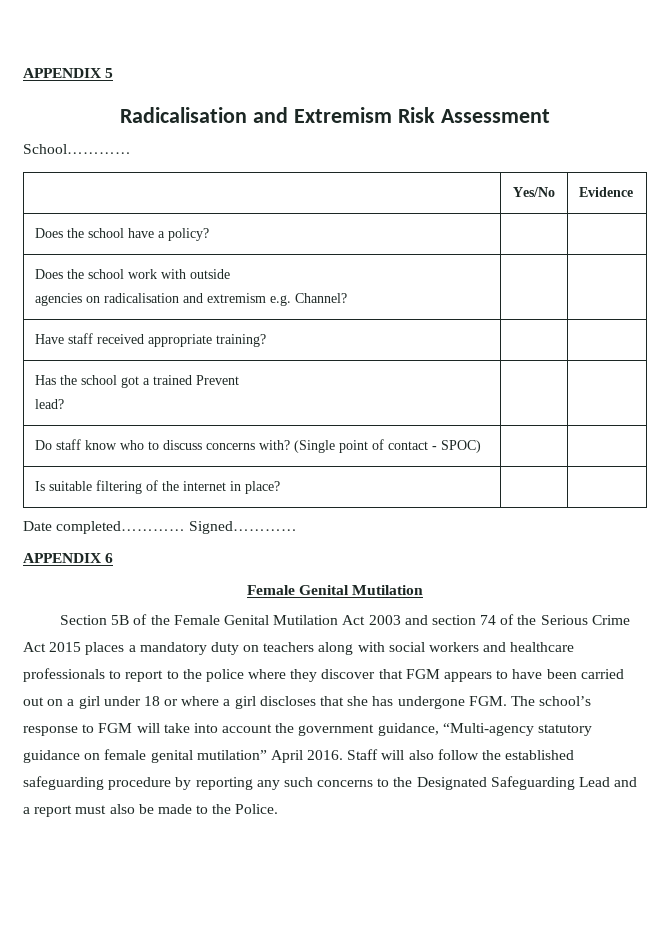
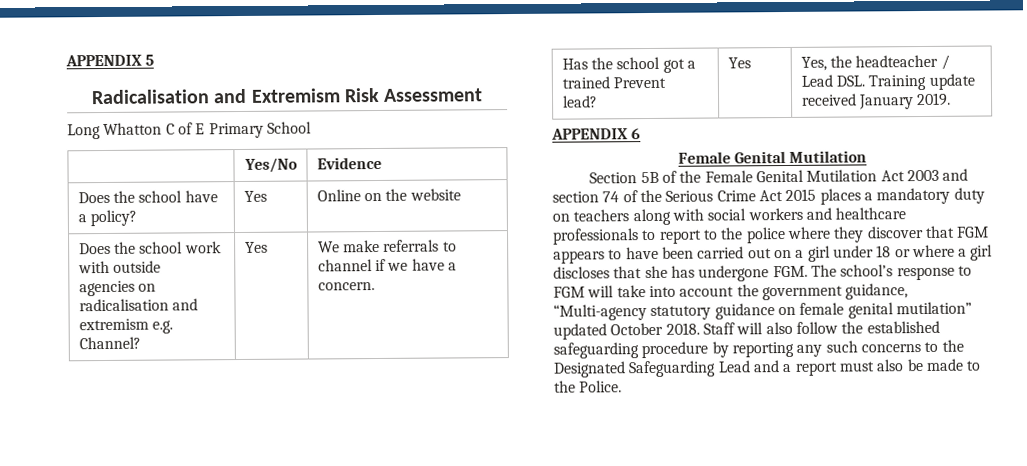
- School…………
+ Long Whatton C of E Primary School
- Does the school have a policy? | |
+ Does the school have a policy? | Yes | Online on the website
  Does the school work with outside
- agencies on radicalisation and extremism e.g. Channel? | |
- Have staff received appropriate training? | |
+ agencies on radicalisation and extremism e.g. Channel? | Yes | We make referrals to channel if we have a concern.
  Has the school got a trained Prevent
- lead? | |
- Do staff know who to discuss concerns with? (Single point of contact - SPOC) | |
- Is suitable filtering of the internet in place? | |
- Date completed………… Signed…………
+ lead? | Yes | Yes, the headteacher / Lead DSL. Training update received January 2019.
- Section 5B of the Female Genital Mutilation Act 2003 and section 74 of the Serious Crime Act 2015 places a mandatory duty on teachers along with social workers and healthcare professionals to report to the police where they discover that FGM appears to have been carried out on a girl under 18 or where a girl discloses that she has undergone FGM. The school’s response to FGM will take into account the government guidance, “Multi-agency statutory guidance on female genital mutilation” April 2016.
+ Section 5B of the Female Genital Mutilation Act 2003 and section 74 of the Serious Crime Act 2015 places a mandatory duty on teachers along with social workers and healthcare professionals to report to the police where they discover that FGM appears to have been carried out on a girl under 18 or where a girl discloses that she has undergone FGM. The school’s response to FGM will take into account the government guidance, “Multi-agency statutory guidance on female genital mutilation” updated October 2018.

